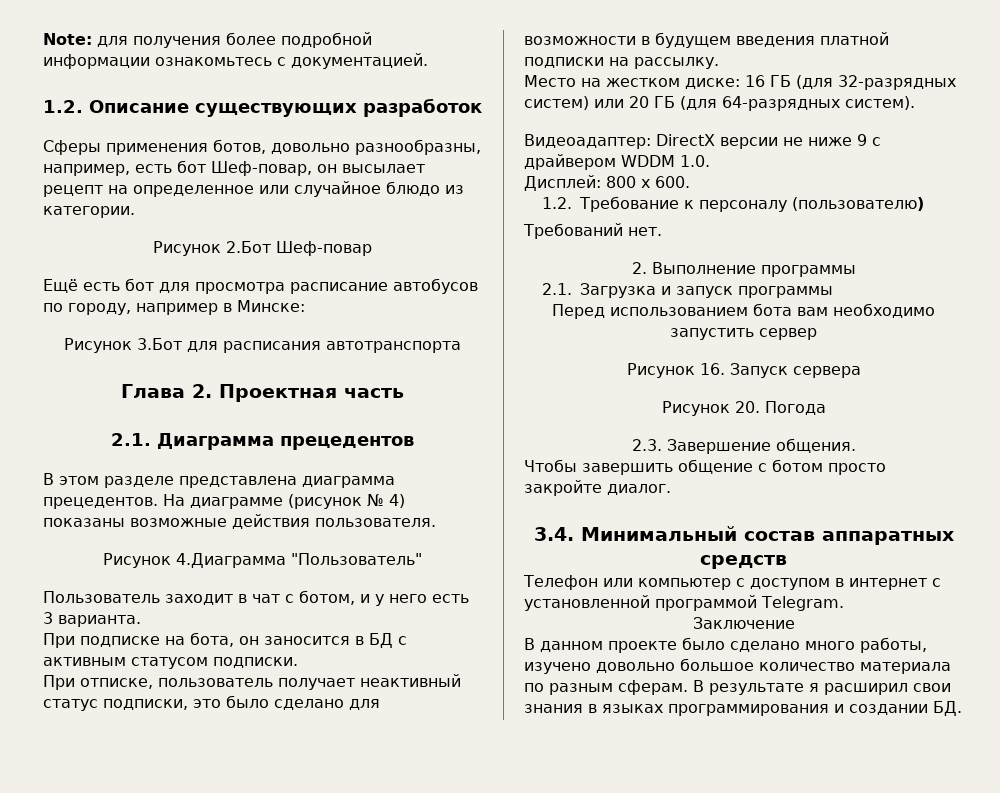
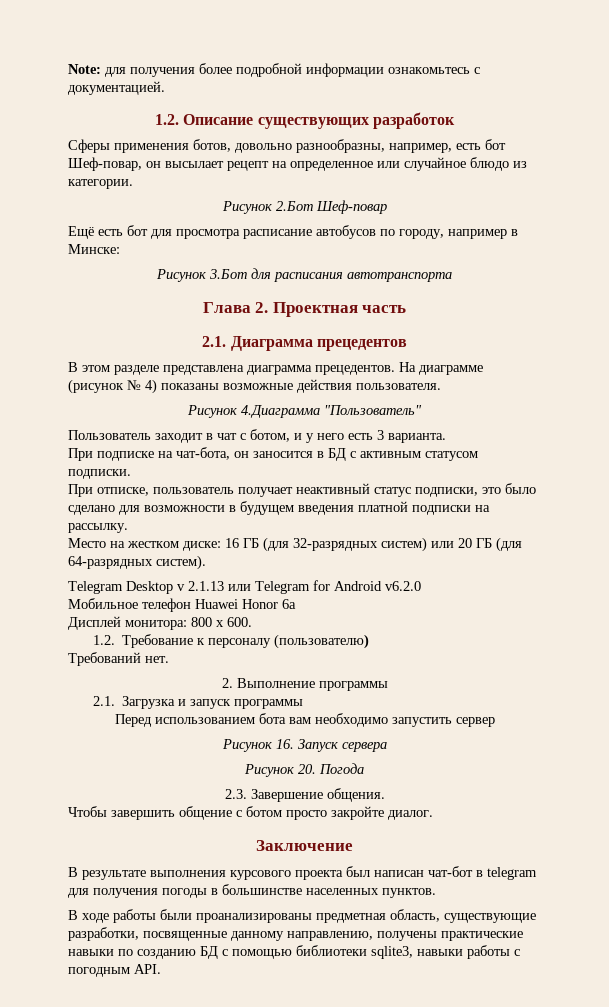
- При подписке на бота, он заносится в БД с активным статусом подписки.
+ При подписке на чат-бота, он заносится в БД с активным статусом подписки.
- Видеоадаптер: DirectX версии не ниже 9 с драйвером WDDM 1.0.
- Дисплей: 800 x 600.
+ Telegram Desktop v 2.1.13 или Telegram for Android v6.2.0
+ Мобильное телефон Huawei Honor 6a
+ Дисплей монитора: 800 x 600.
- 3.4. Минимальный состав аппаратных средств
- Телефон или компьютер с доступом в интернет с установленной программой Telegram.
  Заключение
- В данном проекте было сделано много работы, изучено довольно большое количество материала по разным сферам. В результате я расширил свои знания в языках программирования и создании БД.
+ В результате выполнения курсового проекта был написан чат-бот в telegram для получения погоды в большинстве населенных пунктов.
+ В ходе работы были проанализированы предметная область, существующие разработки, посвященные данному направлению, получены практические навыки по созданию БД с помощью библиотеки sqlite3, навыки работы с погодным API.

